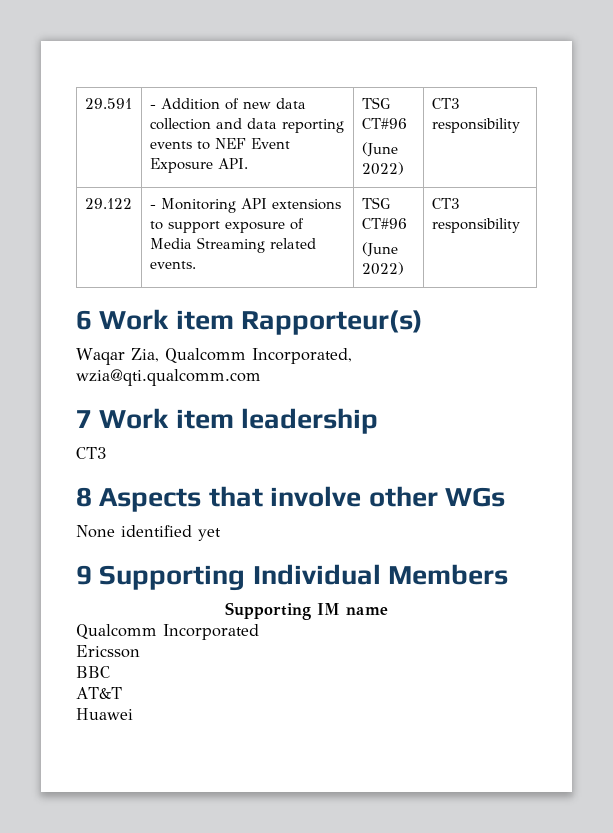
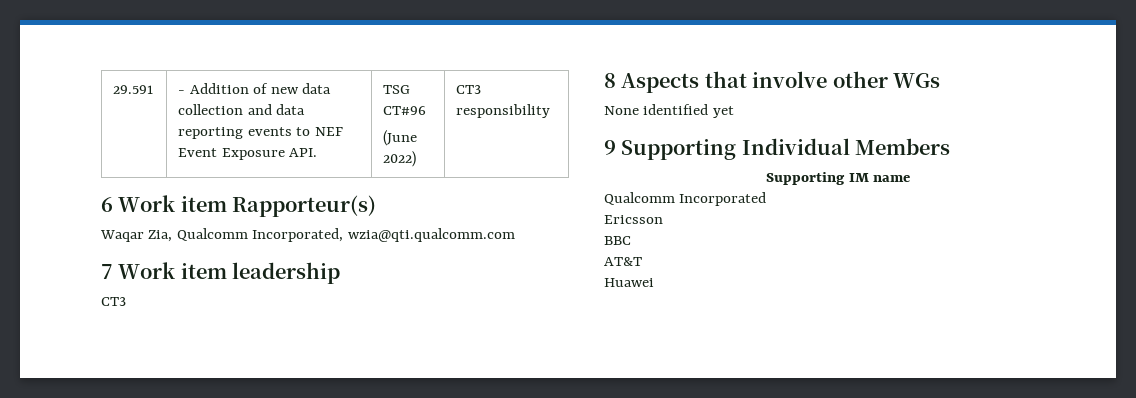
- 29.122 | - Monitoring API extensions to support exposure of Media Streaming related events. | TSG CT#96
- (June 2022) | CT3 responsibility

